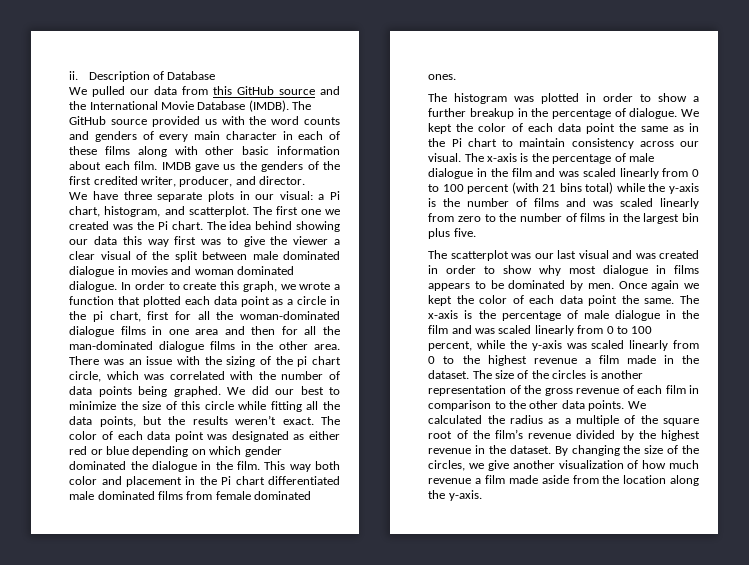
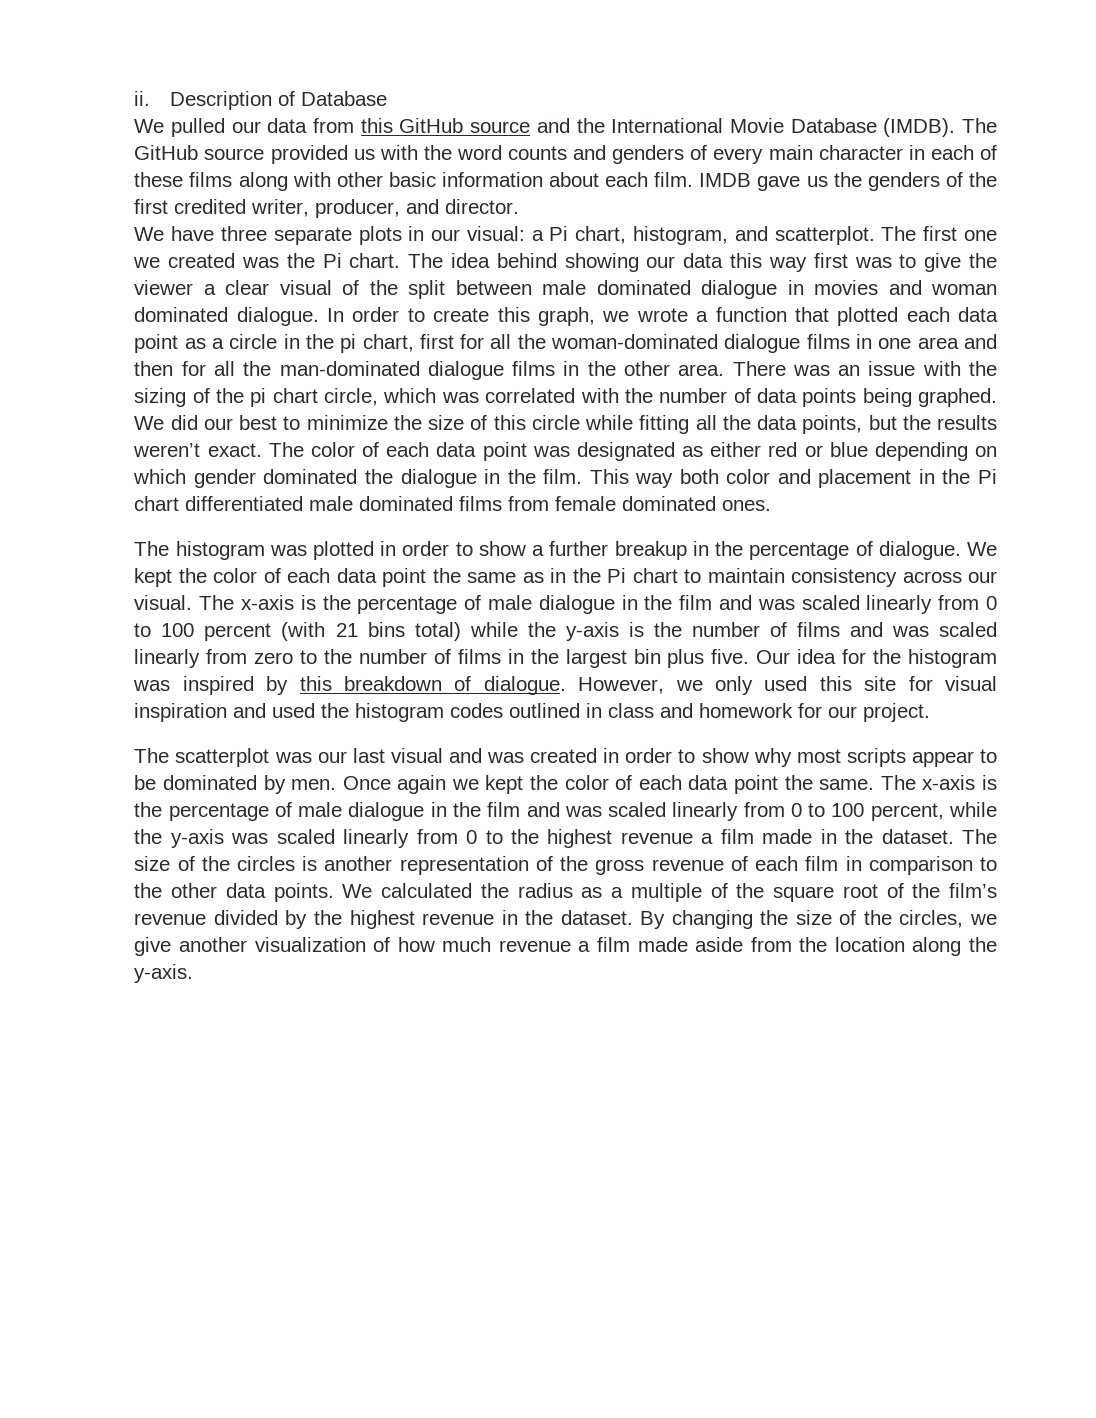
+ Our idea for the histogram was inspired by this breakdown of dialogue. However, we only used this site for visual inspiration and used the histogram codes outlined in class and homework for our project.
- The scatterplot was our last visual and was created in order to show why most dialogue in films appears to be dominated by men.
+ The scatterplot was our last visual and was created in order to show why most scripts appear to be dominated by men.

